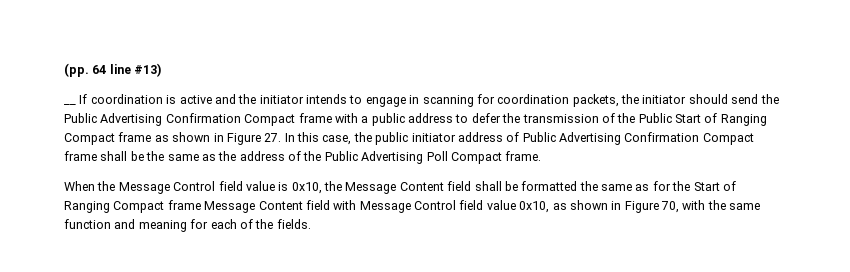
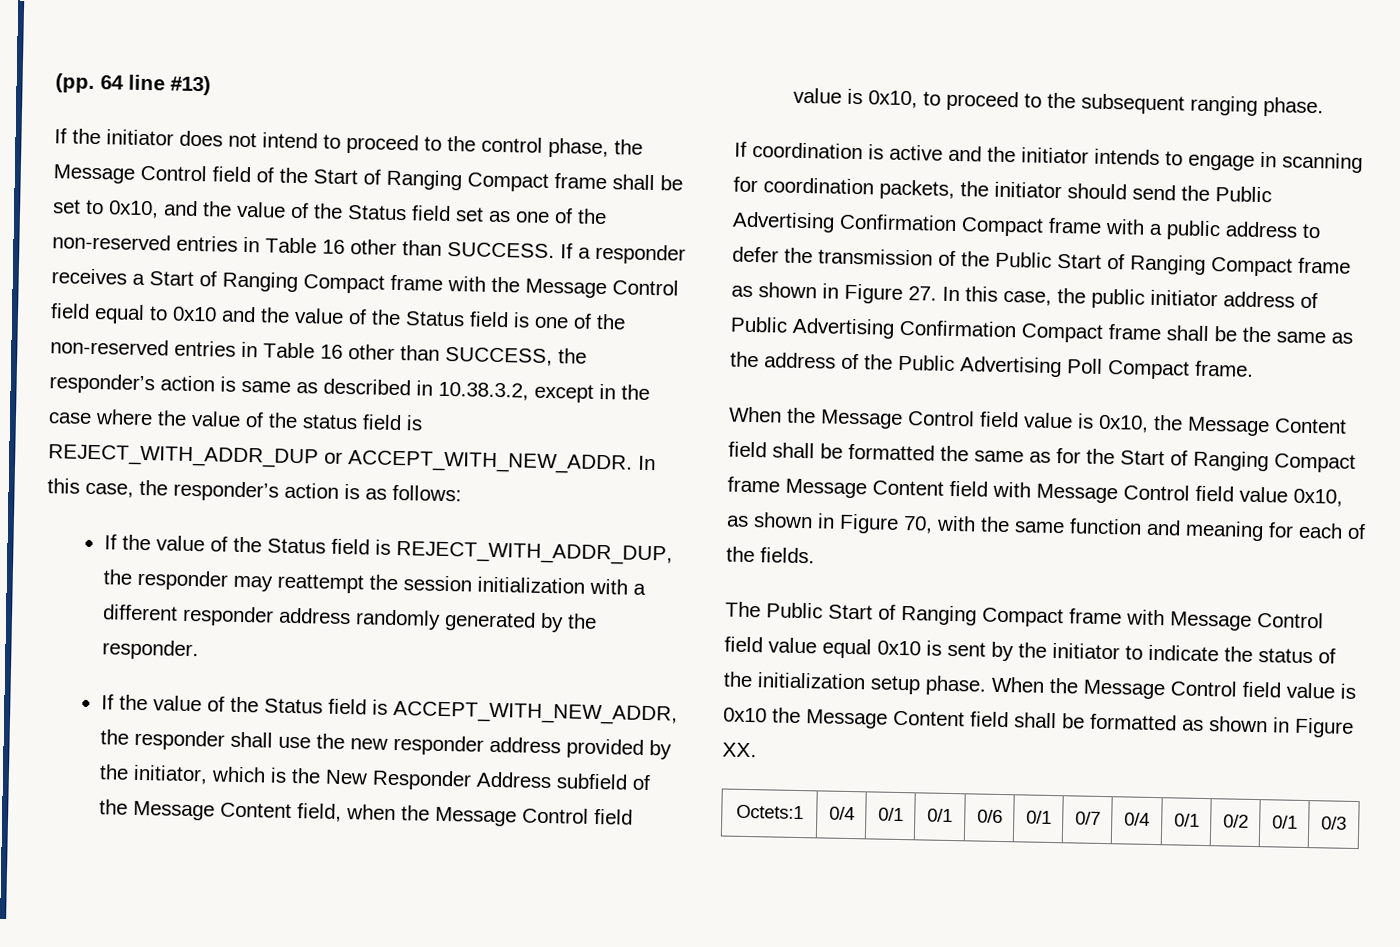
- __ If coordination is active and the initiator intends to engage in scanning for coordination packets, the initiator should send the Public Advertising Confirmation Compact frame with a public address to defer the transmission of the Public Start of Ranging Compact frame as shown in Figure 27. In this case, the public initiator address of Public Advertising Confirmation Compact frame shall be the same as the address of the Public Advertising Poll Compact frame.
+ If the initiator does not intend to proceed to the control phase, the Message Control field of the Start of Ranging Compact frame shall be set to 0x10, and the value of the Status field set as one of the non-reserved entries in Table 16 other than SUCCESS. If a responder receives a Start of Ranging Compact frame with the Message Control field equal to 0x10 and the value of the Status field is one of the non-reserved entries in Table 16 other than SUCCESS, the responder’s action is same as described in 10.38.3.2, except in the case where the value of the status field is REJECT_WITH_ADDR_DUP or ACCEPT_WITH_NEW_ADDR. In this case, the responder’s action is as follows:
+ If the value of the Status field is REJECT_WITH_ADDR_DUP, the responder may reattempt the session initialization with a different responder address randomly generated by the responder.
+ If the value of the Status field is ACCEPT_WITH_NEW_ADDR, the responder shall use the new responder address provided by the initiator, which is the New Responder Address subfield of the Message Content field, when the Message Control field value is 0x10, to proceed to the subsequent ranging phase.
+ If coordination is active and the initiator intends to engage in scanning for coordination packets, the initiator should send the Public Advertising Confirmation Compact frame with a public address to defer the transmission of the Public Start of Ranging Compact frame as shown in Figure 27. In this case, the public initiator address of Public Advertising Confirmation Compact frame shall be the same as the address of the Public Advertising Poll Compact frame.
+ The Public Start of Ranging Compact frame with Message Control field value equal 0x10 is sent by the initiator to indicate the status of the initialization setup phase. When the Message Control field value is 0x10 the Message Content field shall be formatted as shown in Figure XX.
+ Octets:1 | 0/4 | 0/1 | 0/1 | 0/6 | 0/1 | 0/7 | 0/4 | 0/1 | 0/2 | 0/1 | 0/3

